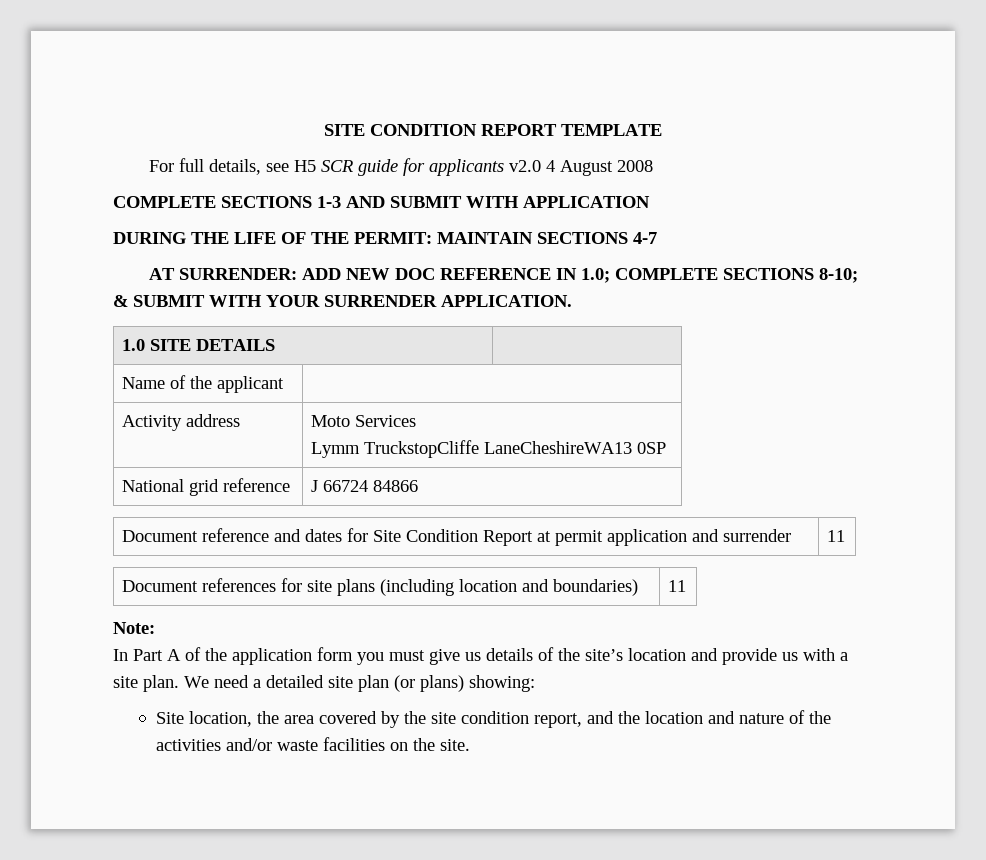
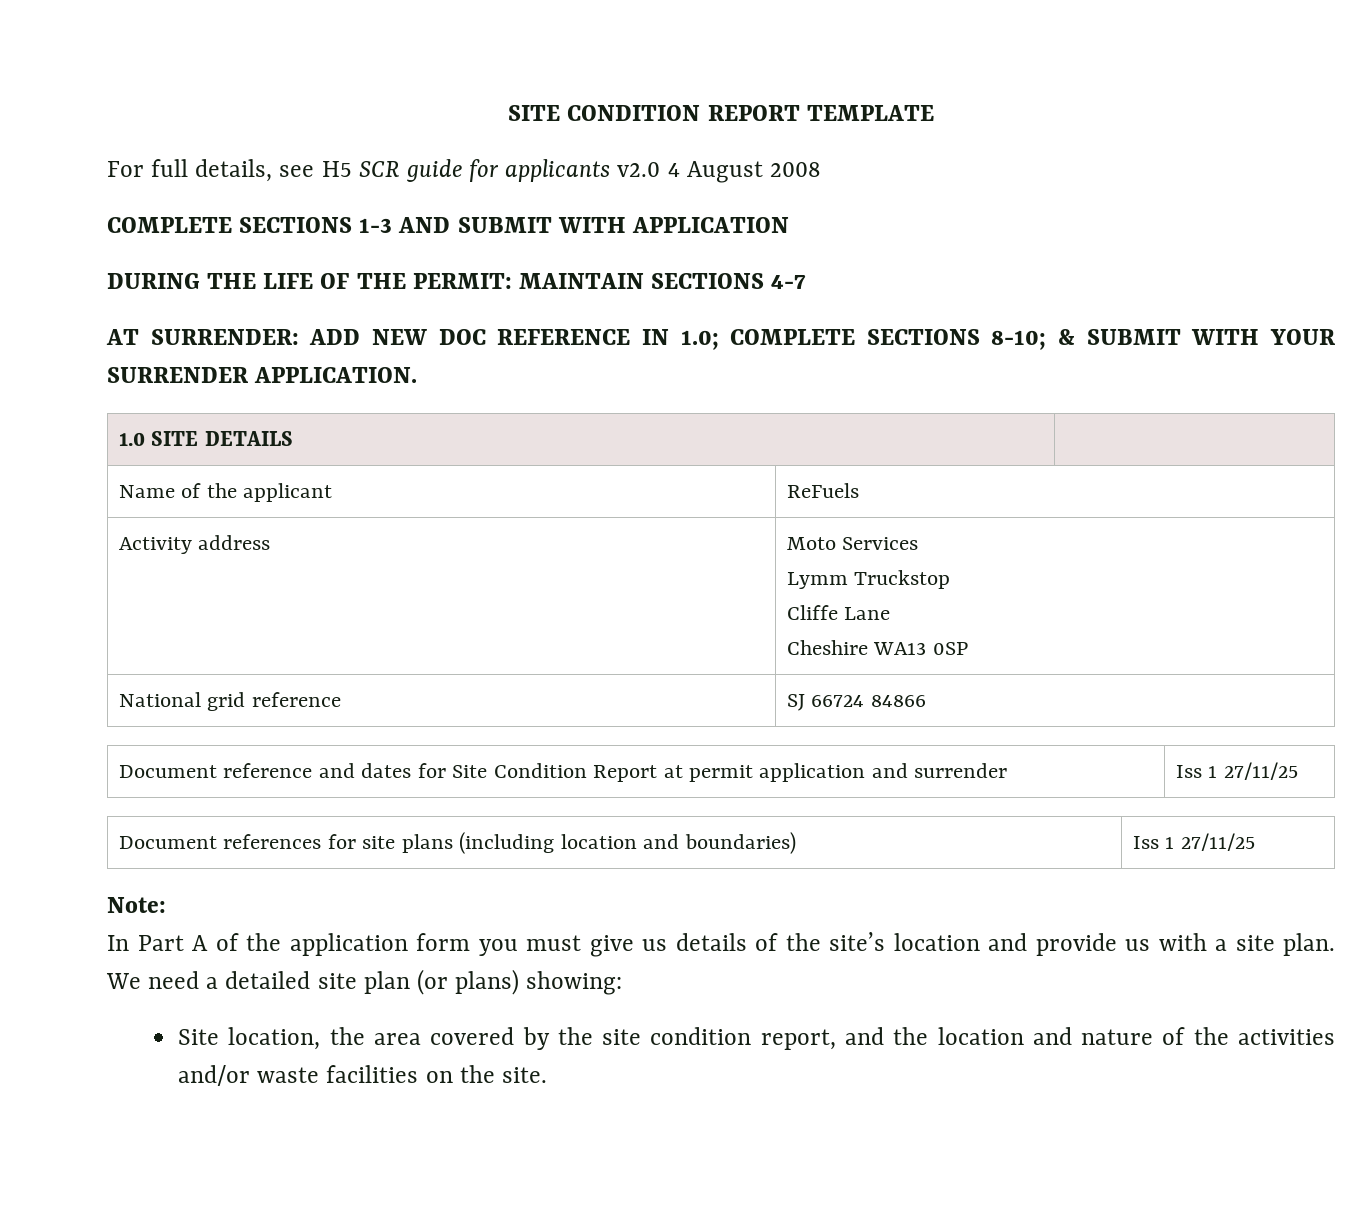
- Name of the applicant |
+ Name of the applicant | ReFuels
  Activity address | Moto Services
- Lymm TruckstopCliffe LaneCheshireWA13 0SP
+ Lymm Truckstop
+ Cliffe Lane
+ Cheshire WA13 0SP
- National grid reference | J 66724 84866
+ National grid reference | SJ 66724 84866
- Document reference and dates for Site Condition Report at permit application and surrender | 11
+ Document reference and dates for Site Condition Report at permit application and surrender | Iss 1 27/11/25
- Document references for site plans (including location and boundaries) | 11
+ Document references for site plans (including location and boundaries) | Iss 1 27/11/25

